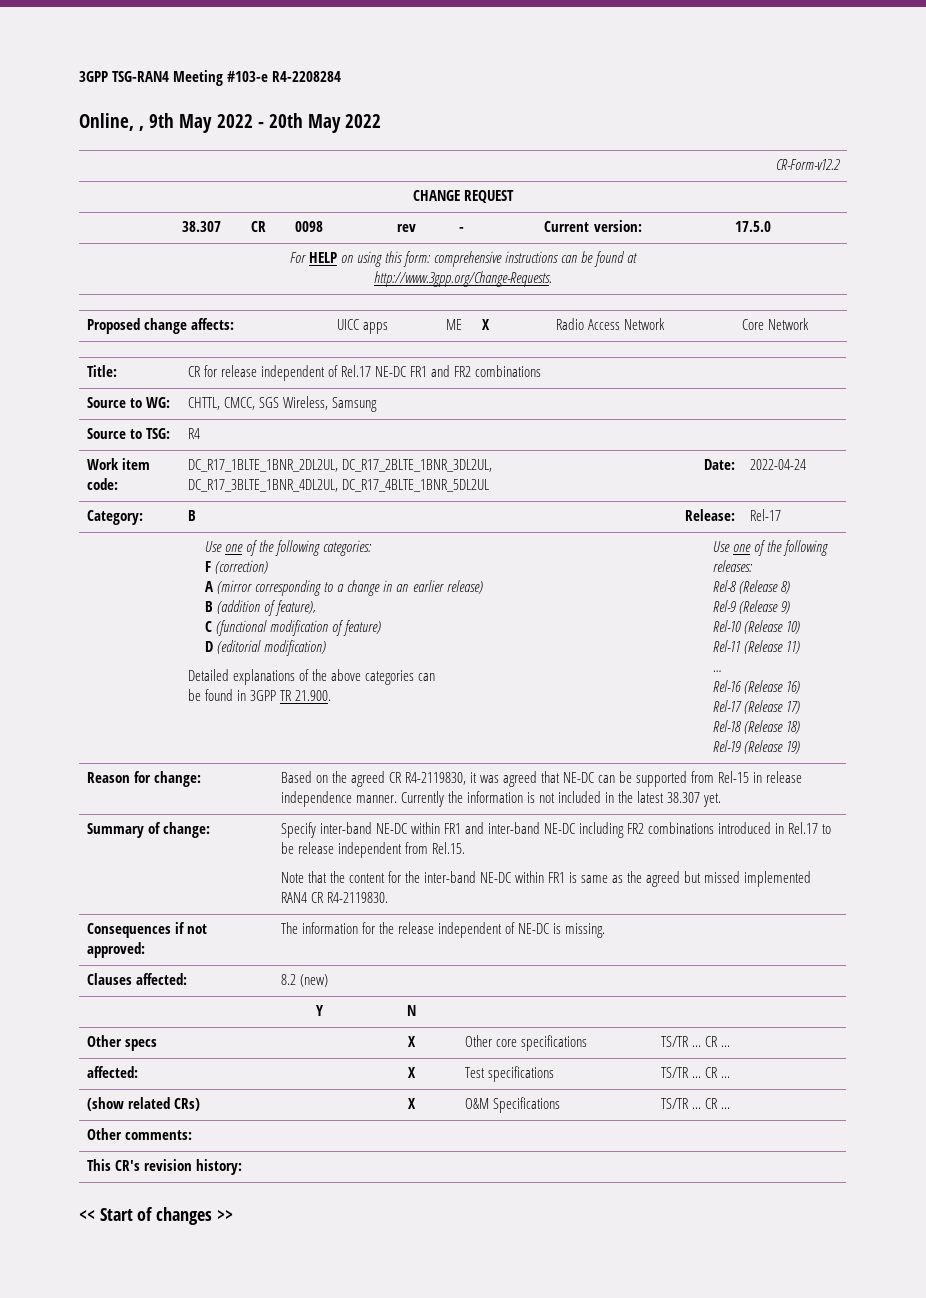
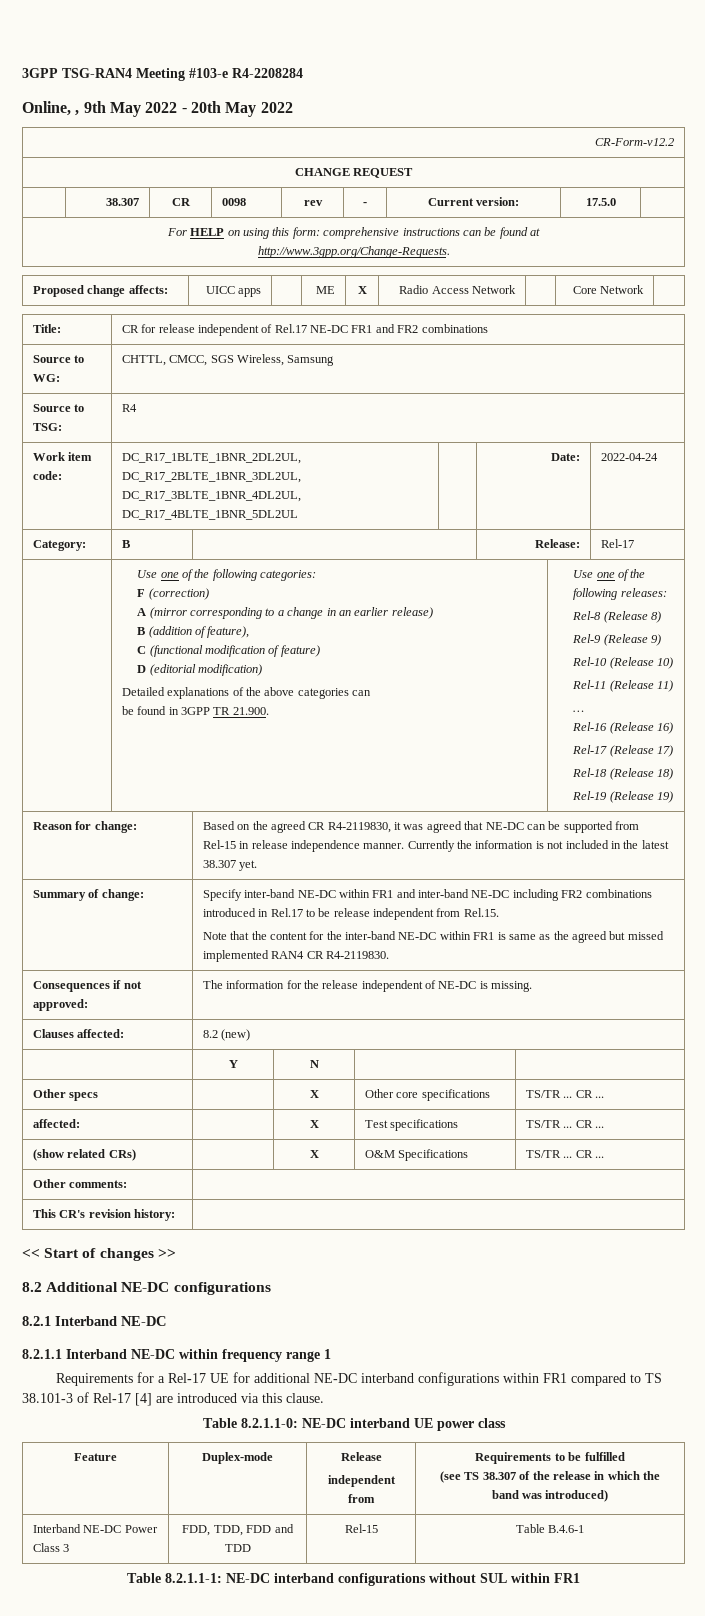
+ 8.2 Additional NE-DC configurations
+ 8.2.1 Interband NE-DC
+ 8.2.1.1 Interband NE-DC within frequency range 1
+ Requirements for a Rel-17 UE for additional NE-DC interband configurations within FR1 compared to TS 38.101-3 of Rel-17 [4] are introduced via this clause.
+ Table 8.2.1.1-0: NE-DC interband UE power class
+ Feature | Duplex-mode | Release
+ independent from | Requirements to be fulfilled
+ (see TS 38.307 of the release in which the band was introduced)
+ Interband NE-DC Power Class 3 | FDD, TDD, FDD and TDD | Rel-15 | Table B.4.6-1
+ Table 8.2.1.1-1: NE-DC interband configurations without SUL within FR1

